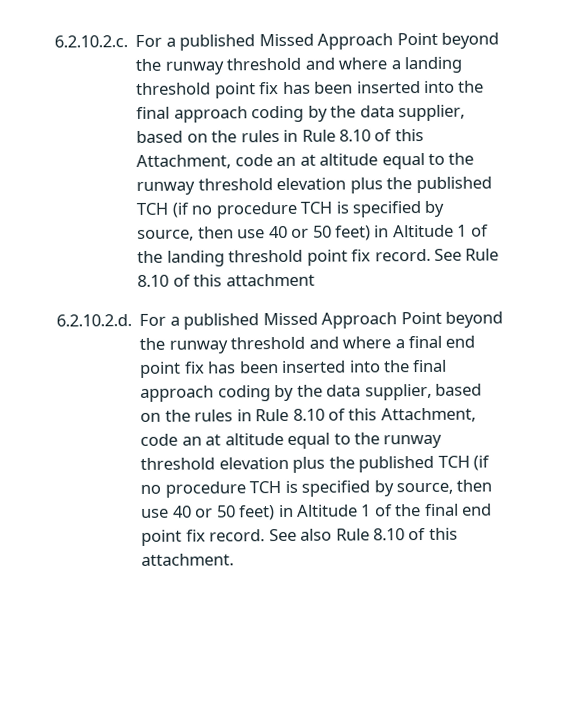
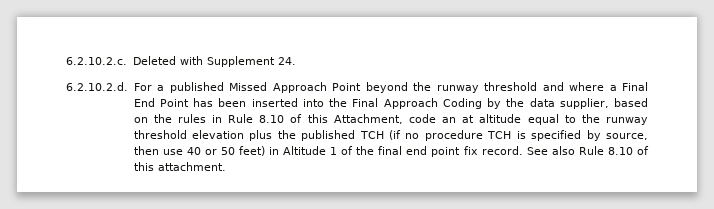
- 6.2.10.2.c. For a published Missed Approach Point beyond the runway threshold and where a landing threshold point fix has been inserted into the final approach coding by the data supplier, based on the rules in Rule 8.10 of this Attachment, code an at altitude equal to the runway threshold elevation plus the published TCH (if no procedure TCH is specified by source, then use 40 or 50 feet) in Altitude 1 of the landing threshold point fix record. See Rule 8.10 of this attachment
+ 6.2.10.2.c. Deleted with Supplement 24.
- 6.2.10.2.d. For a published Missed Approach Point beyond the runway threshold and where a final end point fix has been inserted into the final approach coding by the data supplier, based on the rules in Rule 8.10 of this Attachment, code an at altitude equal to the runway threshold elevation plus the published TCH (if no procedure TCH is specified by source, then use 40 or 50 feet) in Altitude 1 of the final end point fix record.
+ 6.2.10.2.d. For a published Missed Approach Point beyond the runway threshold and where a Final End Point has been inserted into the Final Approach Coding by the data supplier, based on the rules in Rule 8.10 of this Attachment, code an at altitude equal to the runway threshold elevation plus the published TCH (if no procedure TCH is specified by source, then use 40 or 50 feet) in Altitude 1 of the final end point fix record.

